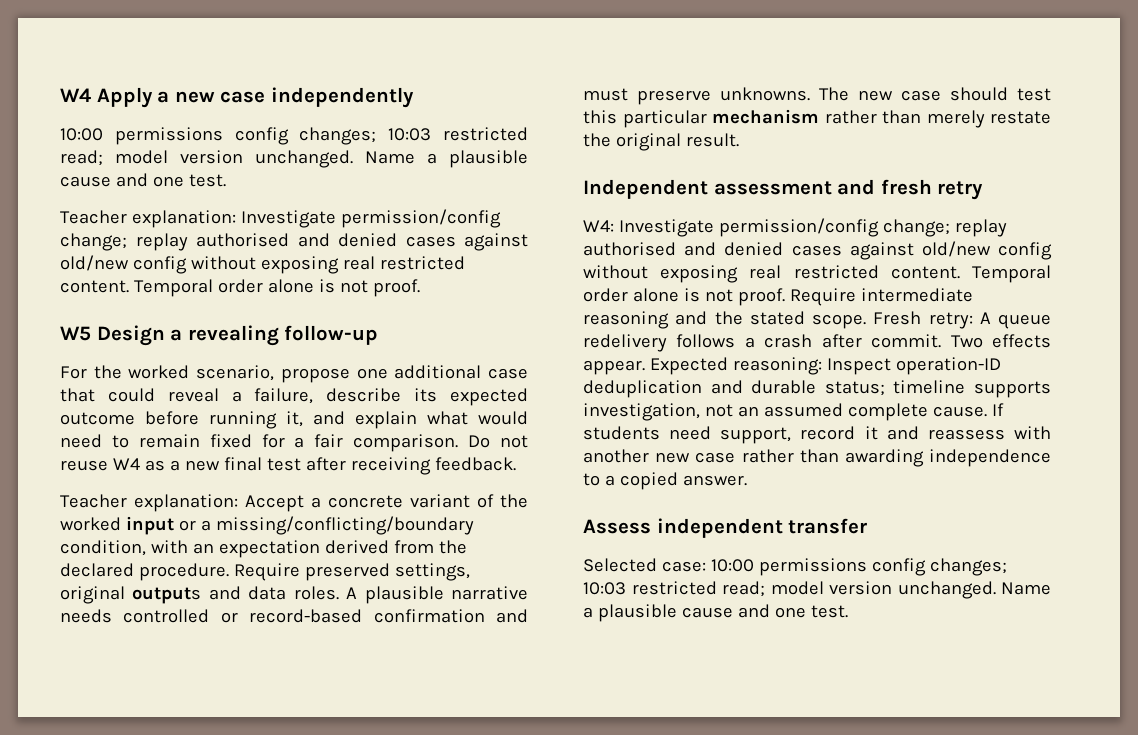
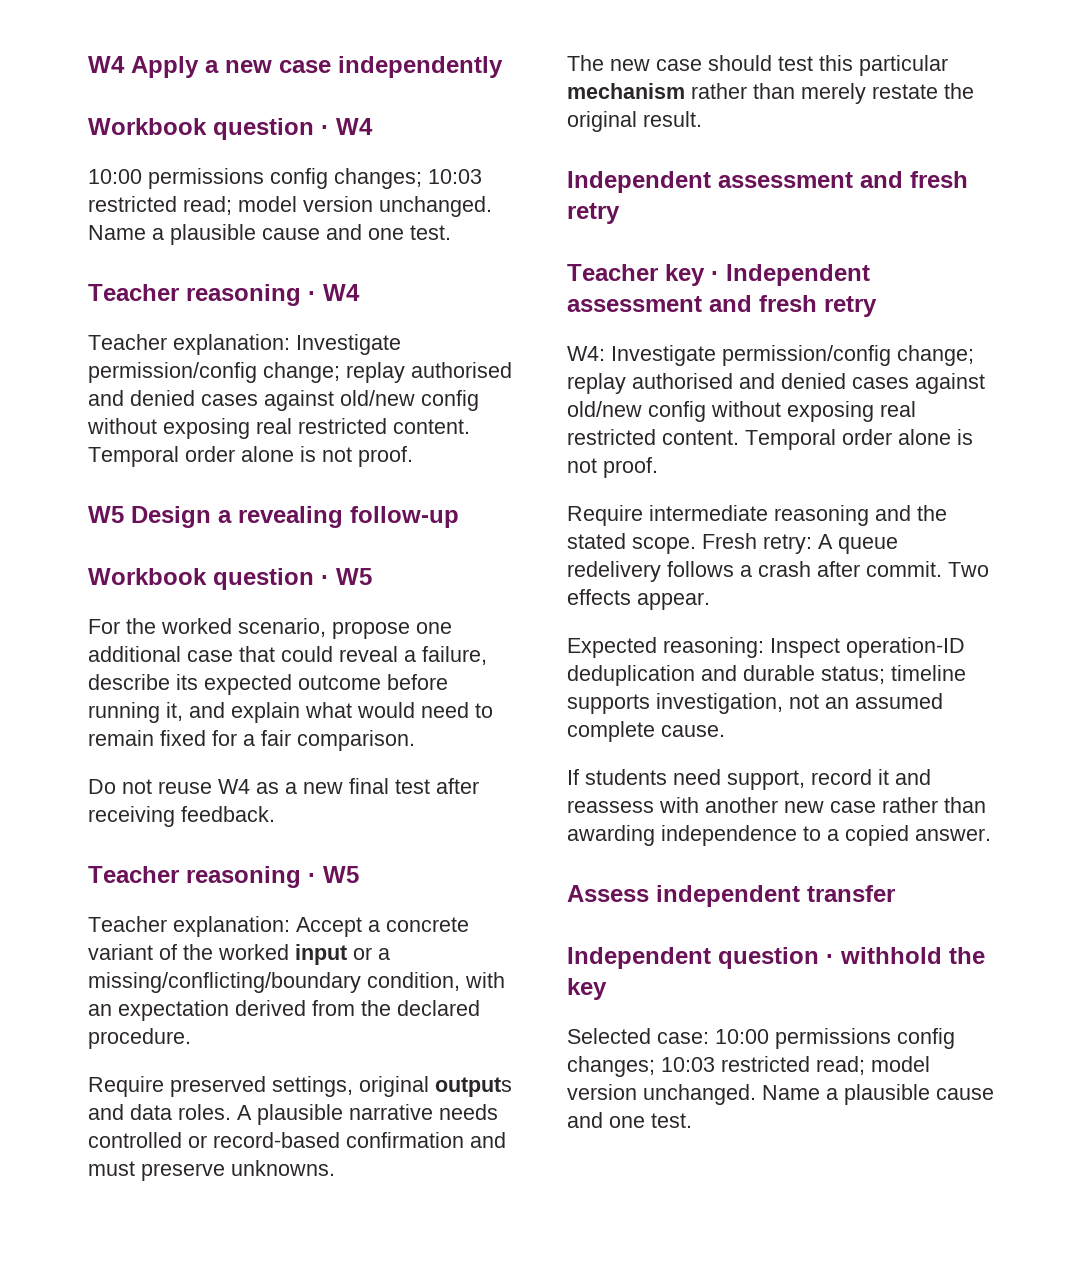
+ Workbook question · W4
+ Teacher reasoning · W4
+ Workbook question · W5
- For the worked scenario, propose one additional case that could reveal a failure, describe its expected outcome before running it, and explain what would need to remain fixed for a fair comparison. Do not reuse W4 as a new final test after receiving feedback.
+ For the worked scenario, propose one additional case that could reveal a failure, describe its expected outcome before running it, and explain what would need to remain fixed for a fair comparison.
+ Do not reuse W4 as a new final test after receiving feedback.
+ Teacher reasoning · W5
- Teacher explanation: Accept a concrete variant of the worked input or a missing/conflicting/boundary condition, with an expectation derived from the declared procedure. Require preserved settings, original outputs and data roles.
+ Teacher explanation: Accept a concrete variant of the worked input or a missing/conflicting/boundary condition, with an expectation derived from the declared procedure.
+ Require preserved settings, original outputs and data roles.
- A plausible narrative needs controlled or record-based confirmation and must preserve unknowns. The new case should test this particular mechanism rather than merely restate the original result.
+ A plausible narrative needs controlled or record-based confirmation and must preserve unknowns.
+ The new case should test this particular mechanism rather than merely restate the original result.
+ Teacher key · Independent assessment and fresh retry
- W4: Investigate permission/config change; replay authorised and denied cases against old/new config without exposing real restricted content. Temporal order alone is not proof. Require intermediate reasoning and the stated scope.
+ W4: Investigate permission/config change; replay authorised and denied cases against old/new config without exposing real restricted content. Temporal order alone is not proof.
+ Require intermediate reasoning and the stated scope.
- Two effects appear. Expected reasoning: Inspect operation-ID deduplication and durable status; timeline supports investigation, not an assumed complete cause. If students need support, record it and reassess with another new case rather than awarding independence to a copied answer.
+ Two effects appear.
+ Expected reasoning: Inspect operation-ID deduplication and durable status; timeline supports investigation, not an assumed complete cause.
+ If students need support, record it and reassess with another new case rather than awarding independence to a copied answer.
+ Independent question · withhold the key

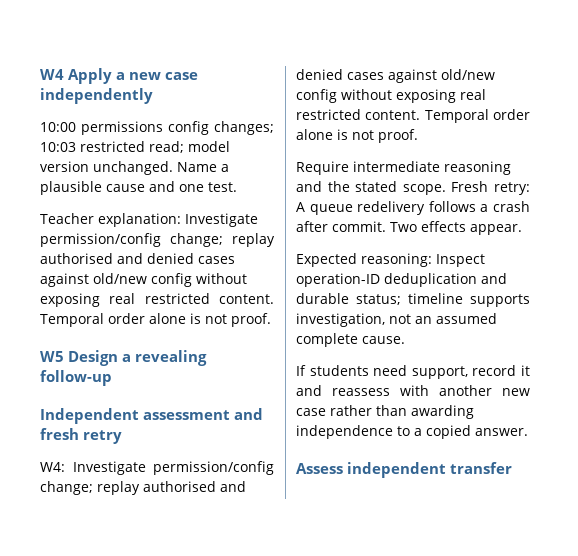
- Workbook question · W4
- Teacher reasoning · W4
- Workbook question · W5
- For the worked scenario, propose one additional case that could reveal a failure, describe its expected outcome before running it, and explain what would need to remain fixed for a fair comparison.
- Do not reuse W4 as a new final test after receiving feedback.
- Teacher reasoning · W5
- Teacher explanation: Accept a concrete variant of the worked input or a missing/conflicting/boundary condition, with an expectation derived from the declared procedure.
- Require preserved settings, original outputs and data roles. A plausible narrative needs controlled or record-based confirmation and must preserve unknowns.
- The new case should test this particular mechanism rather than merely restate the original result.
  Independent assessment and fresh retry
- Teacher key · Independent assessment and fresh retry
- Independent question · withhold the key
- Selected case: 10:00 permissions config changes; 10:03 restricted read; model version unchanged. Name a plausible cause and one test.

